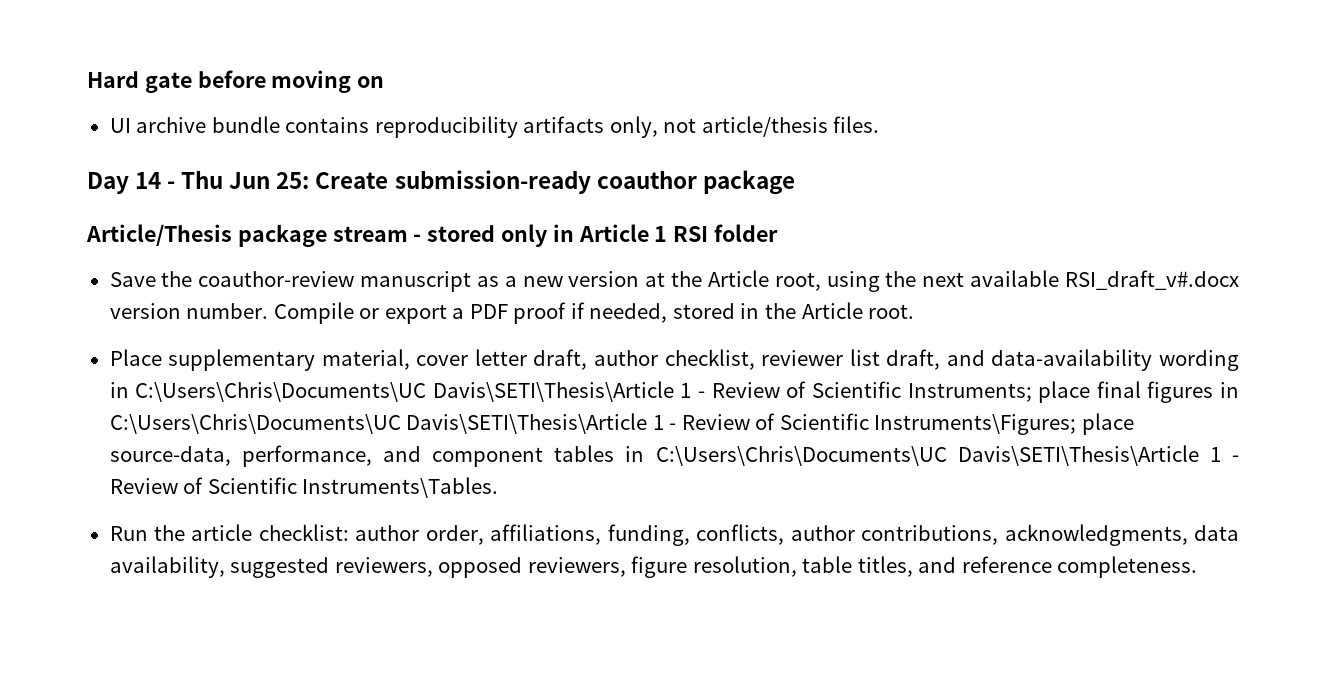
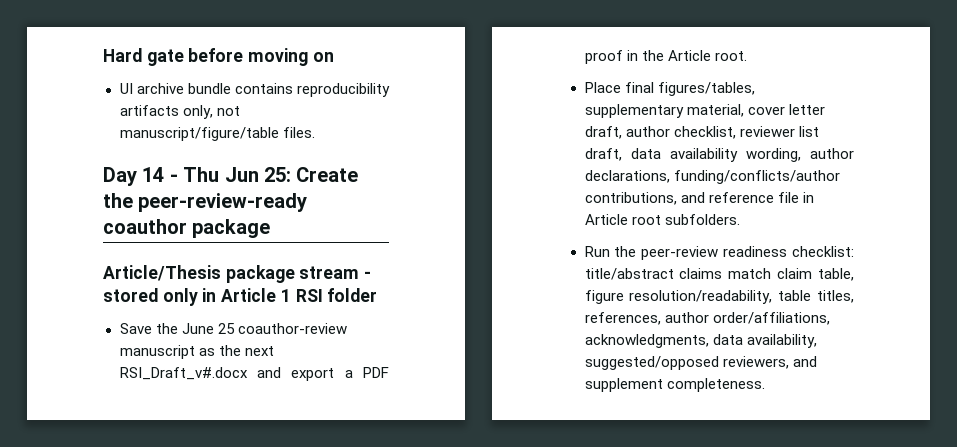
- UI archive bundle contains reproducibility artifacts only, not article/thesis files.
+ UI archive bundle contains reproducibility artifacts only, not manuscript/figure/table files.
- Day 14 - Thu Jun 25: Create submission-ready coauthor package
+ Day 14 - Thu Jun 25: Create the peer-review-ready coauthor package
- Save the coauthor-review manuscript as a new version at the Article root, using the next available RSI_draft_v#.docx version number. Compile or export a PDF proof if needed, stored in the Article root.
+ Save the June 25 coauthor-review manuscript as the next RSI_Draft_v#.docx and export a PDF proof in the Article root.
- Place supplementary material, cover letter draft, author checklist, reviewer list draft, and data-availability wording in C:\Users\Chris\Documents\UC Davis\SETI\Thesis\Article 1 - Review of Scientific Instruments; place final figures in C:\Users\Chris\Documents\UC Davis\SETI\Thesis\Article 1 - Review of Scientific Instruments\Figures; place source-data, performance, and component tables in C:\Users\Chris\Documents\UC Davis\SETI\Thesis\Article 1 - Review of Scientific Instruments\Tables.
- Run the article checklist: author order, affiliations, funding, conflicts, author contributions, acknowledgments, data availability, suggested reviewers, opposed reviewers, figure resolution, table titles, and reference completeness.
+ Place final figures/tables, supplementary material, cover letter draft, author checklist, reviewer list draft, data availability wording, author declarations, funding/conflicts/author contributions, and reference file in Article root subfolders.
+ Run the peer-review readiness checklist: title/abstract claims match claim table, figure resolution/readability, table titles, references, author order/affiliations, acknowledgments, data availability, suggested/opposed reviewers, and supplement completeness.

